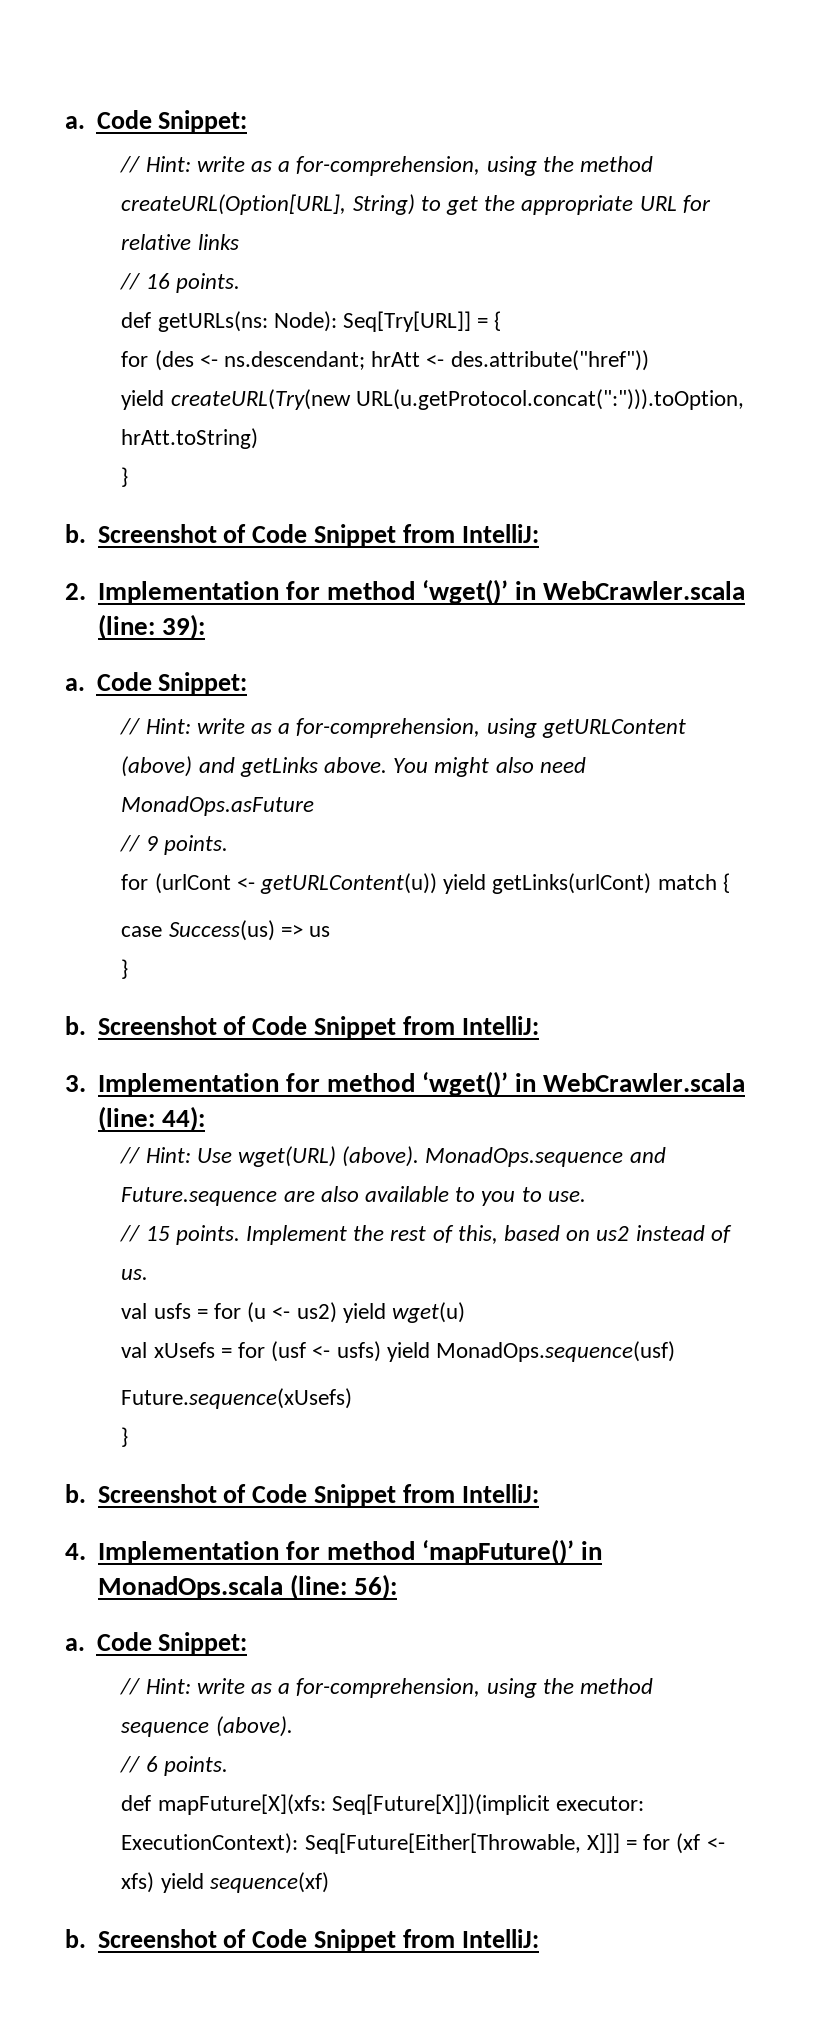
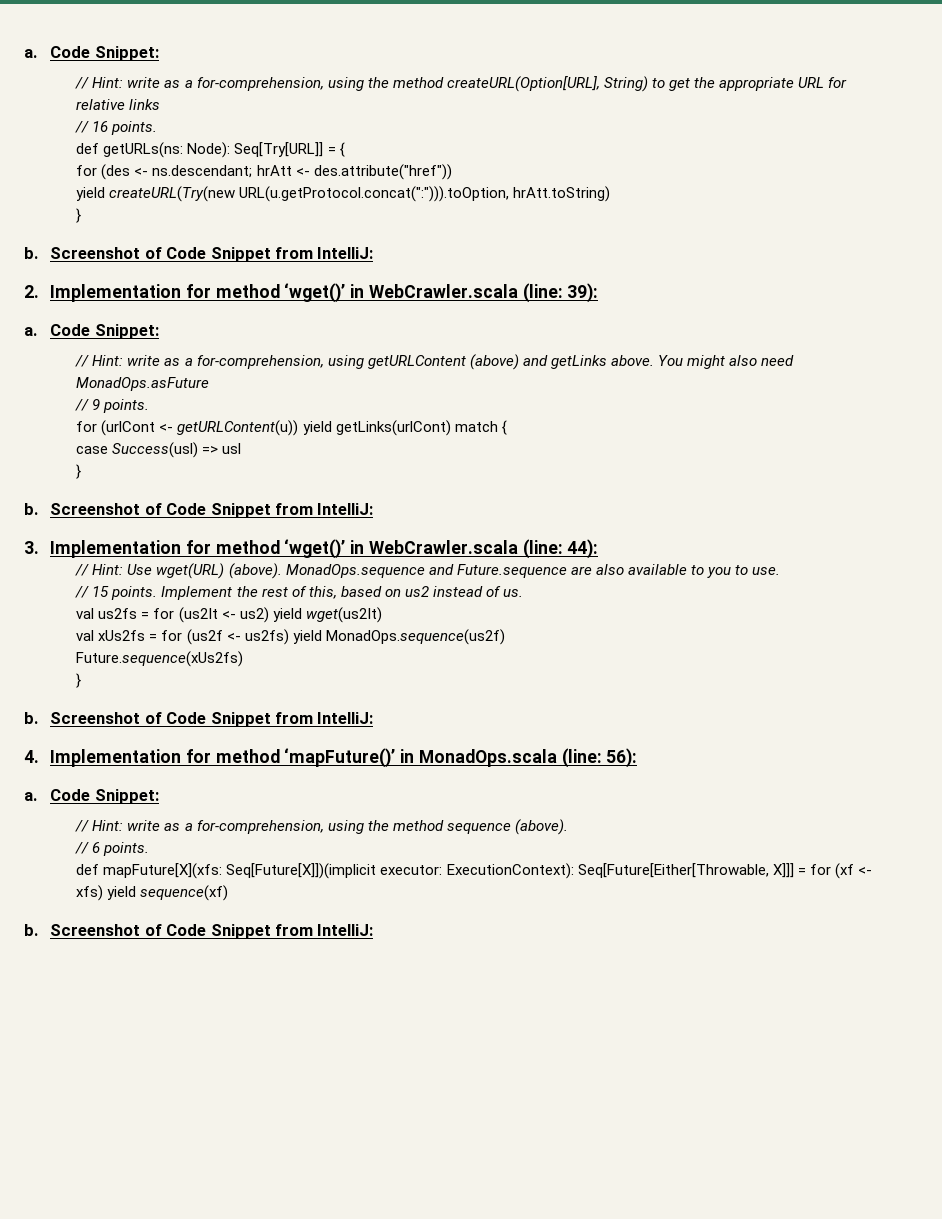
- case Success(us) => us
+ case Success(usl) => usl
- val usfs = for (u <- us2) yield wget(u)
- val xUsefs = for (usf <- usfs) yield MonadOps.sequence(usf)
- Future.sequence(xUsefs)
+ val us2fs = for (us2It <- us2) yield wget(us2It)
+ val xUs2fs = for (us2f <- us2fs) yield MonadOps.sequence(us2f)
+ Future.sequence(xUs2fs)

